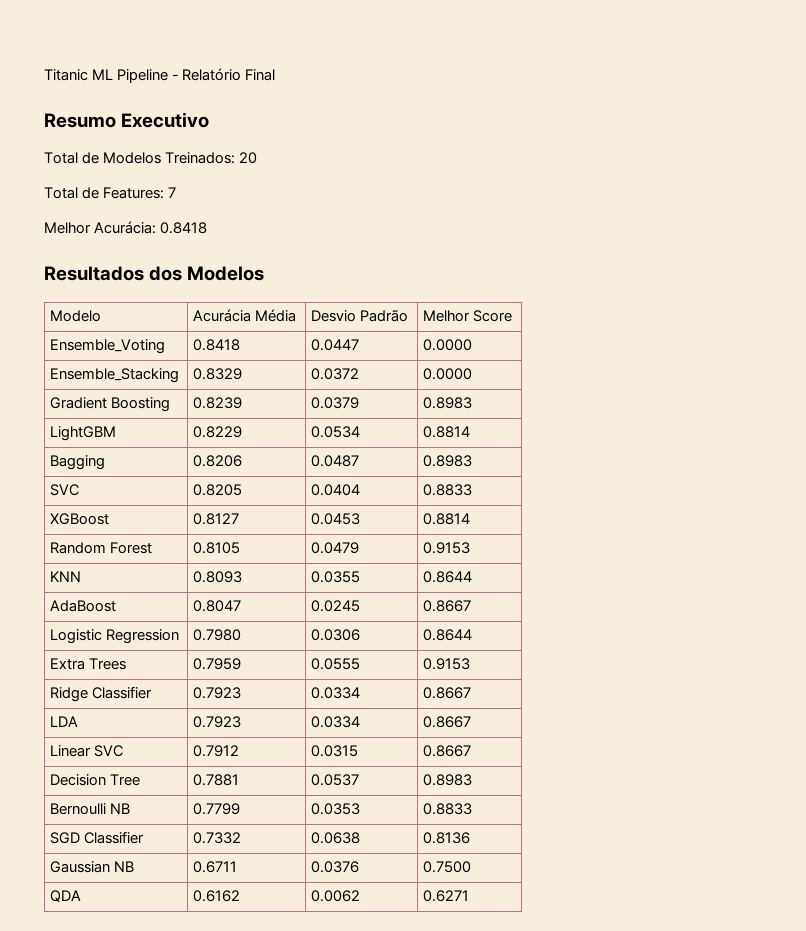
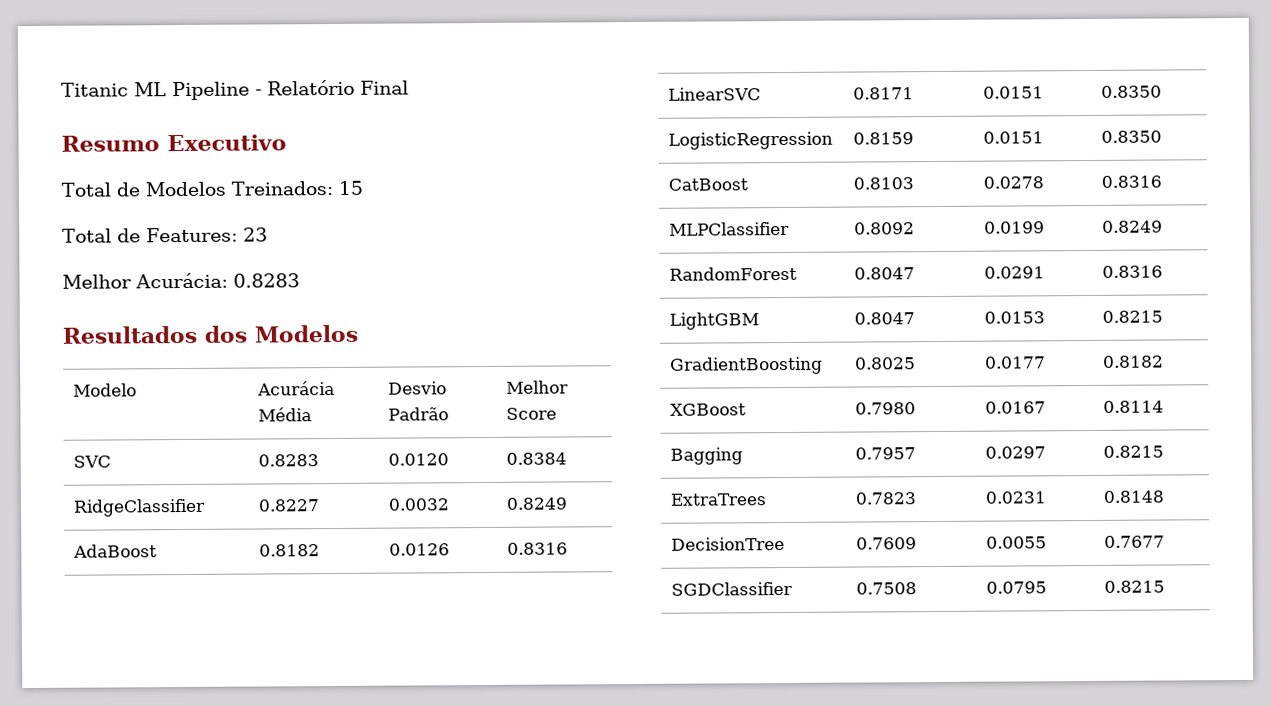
- Total de Modelos Treinados: 20
+ Total de Modelos Treinados: 15
- Total de Features: 7
+ Total de Features: 23
- Melhor Acurácia: 0.8418
+ Melhor Acurácia: 0.8283
- Ensemble_Voting | 0.8418 | 0.0447 | 0.0000
- Ensemble_Stacking | 0.8329 | 0.0372 | 0.0000
- Gradient Boosting | 0.8239 | 0.0379 | 0.8983
- LightGBM | 0.8229 | 0.0534 | 0.8814
- Bagging | 0.8206 | 0.0487 | 0.8983
- SVC | 0.8205 | 0.0404 | 0.8833
- XGBoost | 0.8127 | 0.0453 | 0.8814
- Random Forest | 0.8105 | 0.0479 | 0.9153
- KNN | 0.8093 | 0.0355 | 0.8644
- AdaBoost | 0.8047 | 0.0245 | 0.8667
- Logistic Regression | 0.7980 | 0.0306 | 0.8644
- Extra Trees | 0.7959 | 0.0555 | 0.9153
- Ridge Classifier | 0.7923 | 0.0334 | 0.8667
- LDA | 0.7923 | 0.0334 | 0.8667
- Linear SVC | 0.7912 | 0.0315 | 0.8667
- Decision Tree | 0.7881 | 0.0537 | 0.8983
- Bernoulli NB | 0.7799 | 0.0353 | 0.8833
- SGD Classifier | 0.7332 | 0.0638 | 0.8136
- Gaussian NB | 0.6711 | 0.0376 | 0.7500
- QDA | 0.6162 | 0.0062 | 0.6271
+ SVC | 0.8283 | 0.0120 | 0.8384
+ RidgeClassifier | 0.8227 | 0.0032 | 0.8249
+ AdaBoost | 0.8182 | 0.0126 | 0.8316
+ LinearSVC | 0.8171 | 0.0151 | 0.8350
+ LogisticRegression | 0.8159 | 0.0151 | 0.8350
+ CatBoost | 0.8103 | 0.0278 | 0.8316
+ MLPClassifier | 0.8092 | 0.0199 | 0.8249
+ RandomForest | 0.8047 | 0.0291 | 0.8316
+ LightGBM | 0.8047 | 0.0153 | 0.8215
+ GradientBoosting | 0.8025 | 0.0177 | 0.8182
+ XGBoost | 0.7980 | 0.0167 | 0.8114
+ Bagging | 0.7957 | 0.0297 | 0.8215
+ ExtraTrees | 0.7823 | 0.0231 | 0.8148
+ DecisionTree | 0.7609 | 0.0055 | 0.7677
+ SGDClassifier | 0.7508 | 0.0795 | 0.8215

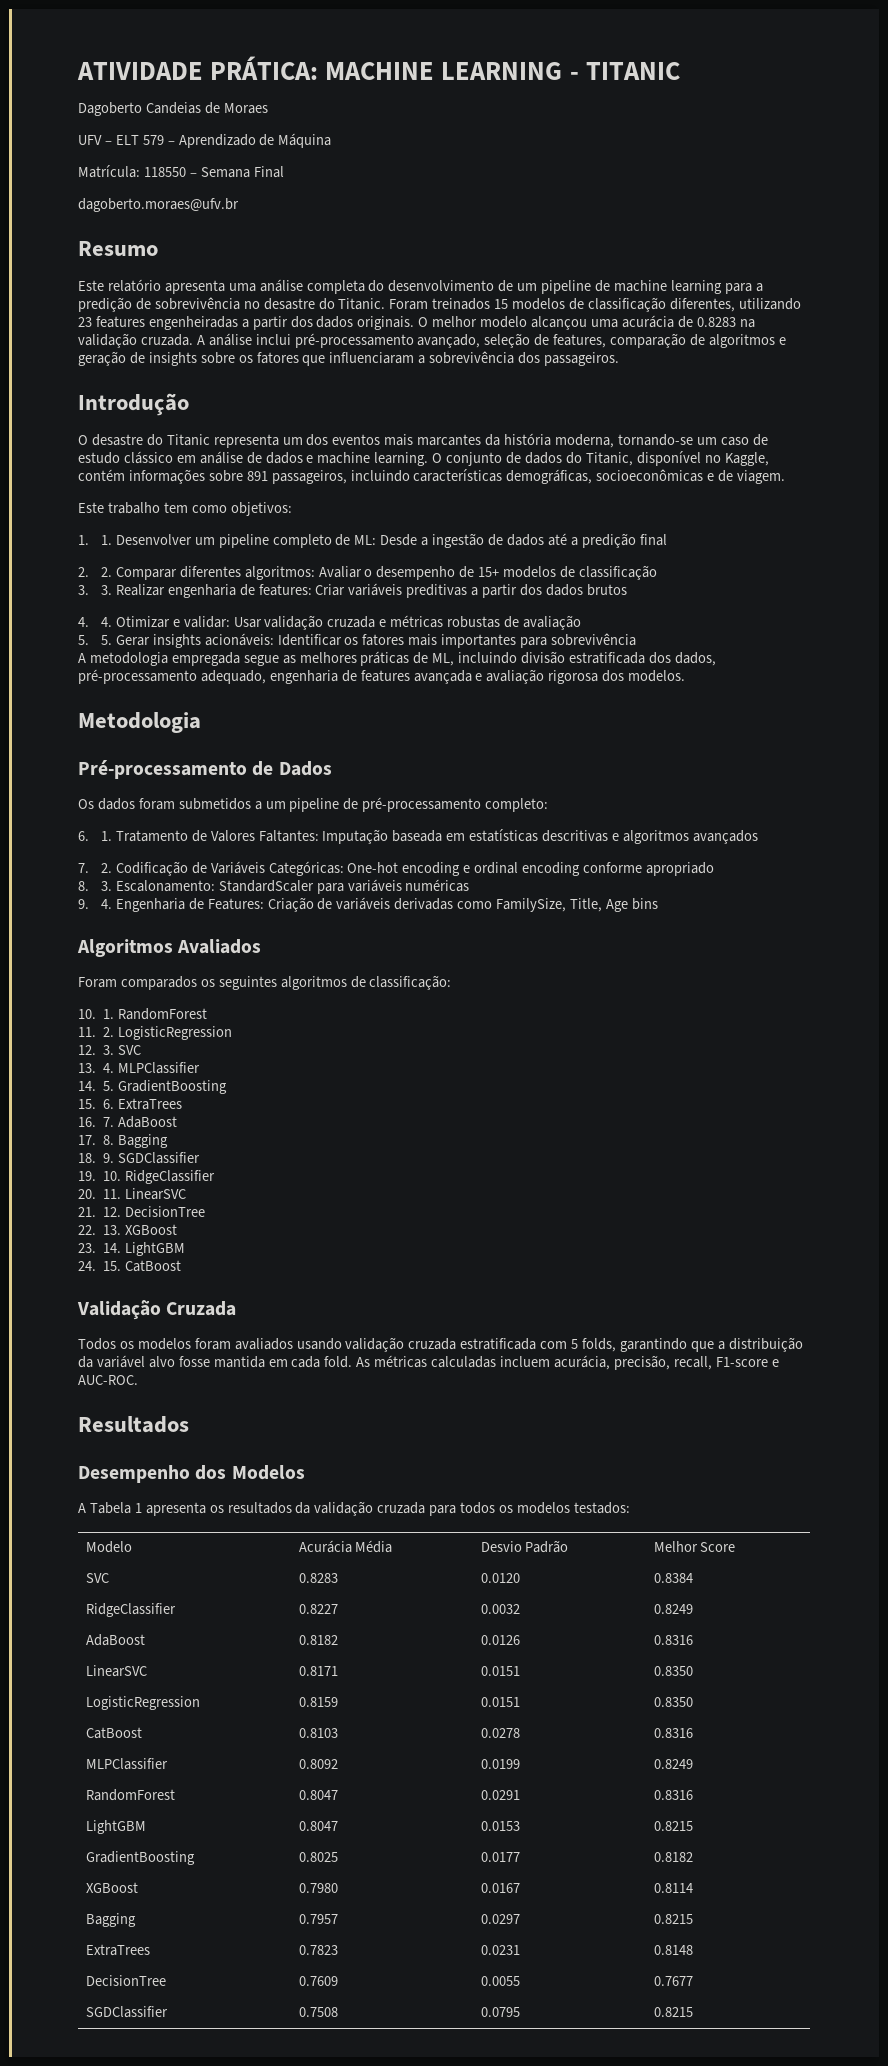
- Titanic ML Pipeline - Relatório Final
+ ATIVIDADE PRÁTICA: MACHINE LEARNING - TITANIC
+ Dagoberto Candeias de Moraes
+ UFV – ELT 579 – Aprendizado de Máquina
+ Matrícula: 118550 – Semana Final
+ dagoberto.moraes@ufv.br
- Resumo Executivo
- Total de Modelos Treinados: 15
- Total de Features: 23
- Melhor Acurácia: 0.8283
+ Resumo
+ Este relatório apresenta uma análise completa do desenvolvimento de um pipeline de machine learning para a predição de sobrevivência no desastre do Titanic. Foram treinados 15 modelos de classificação diferentes, utilizando 23 features engenheiradas a partir dos dados originais. O melhor modelo alcançou uma acurácia de 0.8283 na validação cruzada. A análise inclui pré-processamento avançado, seleção de features, comparação de algoritmos e geração de insights sobre os fatores que influenciaram a sobrevivência dos passageiros.
+ Introdução
+ O desastre do Titanic representa um dos eventos mais marcantes da história moderna, tornando-se um caso de estudo clássico em análise de dados e machine learning. O conjunto de dados do Titanic, disponível no Kaggle, contém informações sobre 891 passageiros, incluindo características demográficas, socioeconômicas e de viagem.
+ Este trabalho tem como objetivos:
+ 1. 1. Desenvolver um pipeline completo de ML: Desde a ingestão de dados até a predição final
+ 2. 2. Comparar diferentes algoritmos: Avaliar o desempenho de 15+ modelos de classificação
+ 3. 3. Realizar engenharia de features: Criar variáveis preditivas a partir dos dados brutos
+ 4. 4. Otimizar e validar: Usar validação cruzada e métricas robustas de avaliação
+ 5. 5. Gerar insights acionáveis: Identificar os fatores mais importantes para sobrevivência
+ A metodologia empregada segue as melhores práticas de ML, incluindo divisão estratificada dos dados, pré-processamento adequado, engenharia de features avançada e avaliação rigorosa dos modelos.
+ Metodologia
+ Pré-processamento de Dados
+ Os dados foram submetidos a um pipeline de pré-processamento completo:
+ 6. 1. Tratamento de Valores Faltantes: Imputação baseada em estatísticas descritivas e algoritmos avançados
+ 7. 2. Codificação de Variáveis Categóricas: One-hot encoding e ordinal encoding conforme apropriado
+ 8. 3. Escalonamento: StandardScaler para variáveis numéricas
+ 9. 4. Engenharia de Features: Criação de variáveis derivadas como FamilySize, Title, Age bins
+ Algoritmos Avaliados
+ Foram comparados os seguintes algoritmos de classificação:
+ 10. 1. RandomForest
+ 11. 2. LogisticRegression
+ 12. 3. SVC
+ 13. 4. MLPClassifier
+ 14. 5. GradientBoosting
+ 15. 6. ExtraTrees
+ 16. 7. AdaBoost
+ 17. 8. Bagging
+ 18. 9. SGDClassifier
+ 19. 10. RidgeClassifier
+ 20. 11. LinearSVC
+ 21. 12. DecisionTree
+ 22. 13. XGBoost
+ 23. 14. LightGBM
+ 24. 15. CatBoost
+ Validação Cruzada
+ Todos os modelos foram avaliados usando validação cruzada estratificada com 5 folds, garantindo que a distribuição da variável alvo fosse mantida em cada fold. As métricas calculadas incluem acurácia, precisão, recall, F1-score e AUC-ROC.
- Resultados dos Modelos
+ Resultados
+ Desempenho dos Modelos
+ A Tabela 1 apresenta os resultados da validação cruzada para todos os modelos testados:

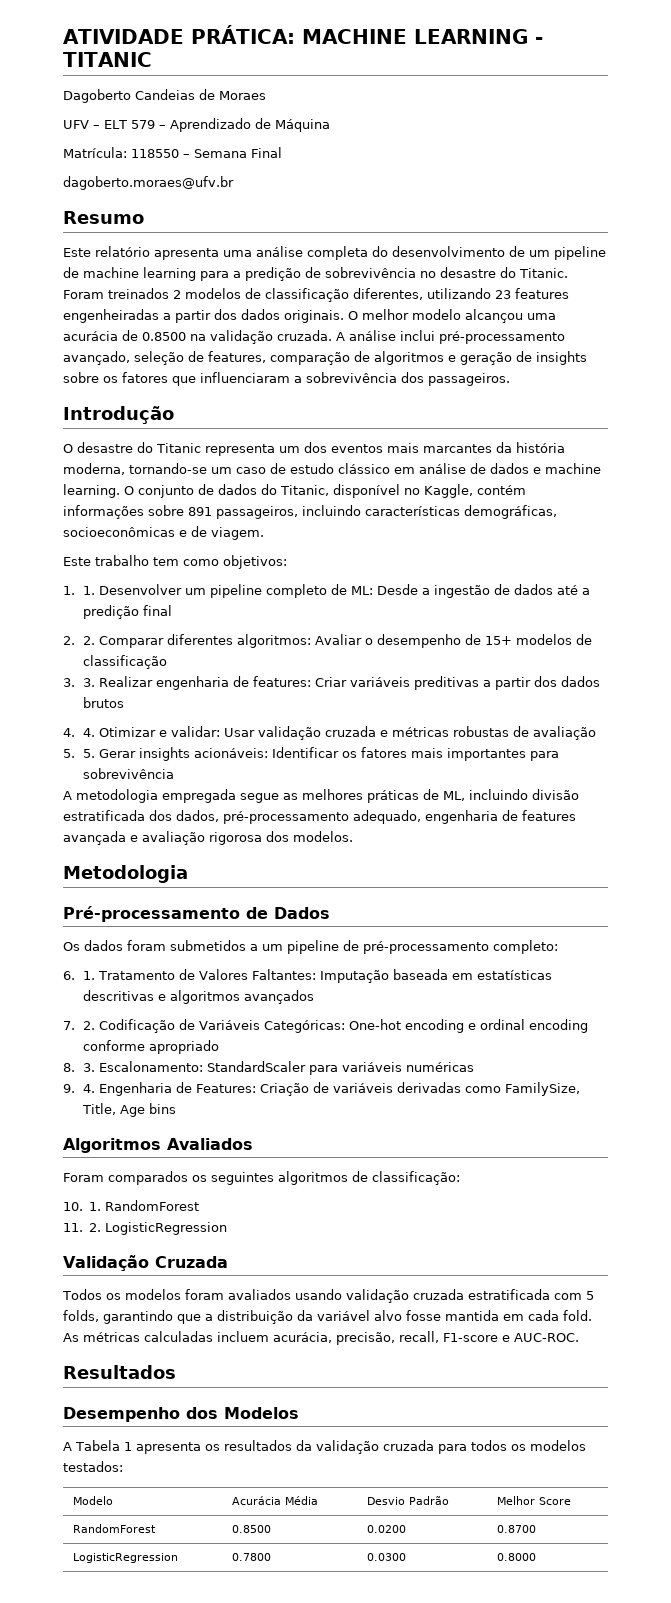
- Foram treinados 15 modelos de classificação diferentes, utilizando 23 features engenheiradas a partir dos dados originais.
+ Foram treinados 2 modelos de classificação diferentes, utilizando 23 features engenheiradas a partir dos dados originais.
- O melhor modelo alcançou uma acurácia de 0.8283 na validação cruzada.
+ O melhor modelo alcançou uma acurácia de 0.8500 na validação cruzada.
- 12. 3. SVC
- 13. 4. MLPClassifier
- 14. 5. GradientBoosting
- 15. 6. ExtraTrees
- 16. 7. AdaBoost
- 17. 8. Bagging
- 18. 9. SGDClassifier
- 19. 10. RidgeClassifier
- 20. 11. LinearSVC
- 21. 12. DecisionTree
- 22. 13. XGBoost
- 23. 14. LightGBM
- 24. 15. CatBoost
- SVC | 0.8283 | 0.0120 | 0.8384
- RidgeClassifier | 0.8227 | 0.0032 | 0.8249
- AdaBoost | 0.8182 | 0.0126 | 0.8316
- LinearSVC | 0.8171 | 0.0151 | 0.8350
- LogisticRegression | 0.8159 | 0.0151 | 0.8350
- CatBoost | 0.8103 | 0.0278 | 0.8316
- MLPClassifier | 0.8092 | 0.0199 | 0.8249
- RandomForest | 0.8047 | 0.0291 | 0.8316
- LightGBM | 0.8047 | 0.0153 | 0.8215
- GradientBoosting | 0.8025 | 0.0177 | 0.8182
- XGBoost | 0.7980 | 0.0167 | 0.8114
- Bagging | 0.7957 | 0.0297 | 0.8215
- ExtraTrees | 0.7823 | 0.0231 | 0.8148
- DecisionTree | 0.7609 | 0.0055 | 0.7677
- SGDClassifier | 0.7508 | 0.0795 | 0.8215
+ RandomForest | 0.8500 | 0.0200 | 0.8700
+ LogisticRegression | 0.7800 | 0.0300 | 0.8000

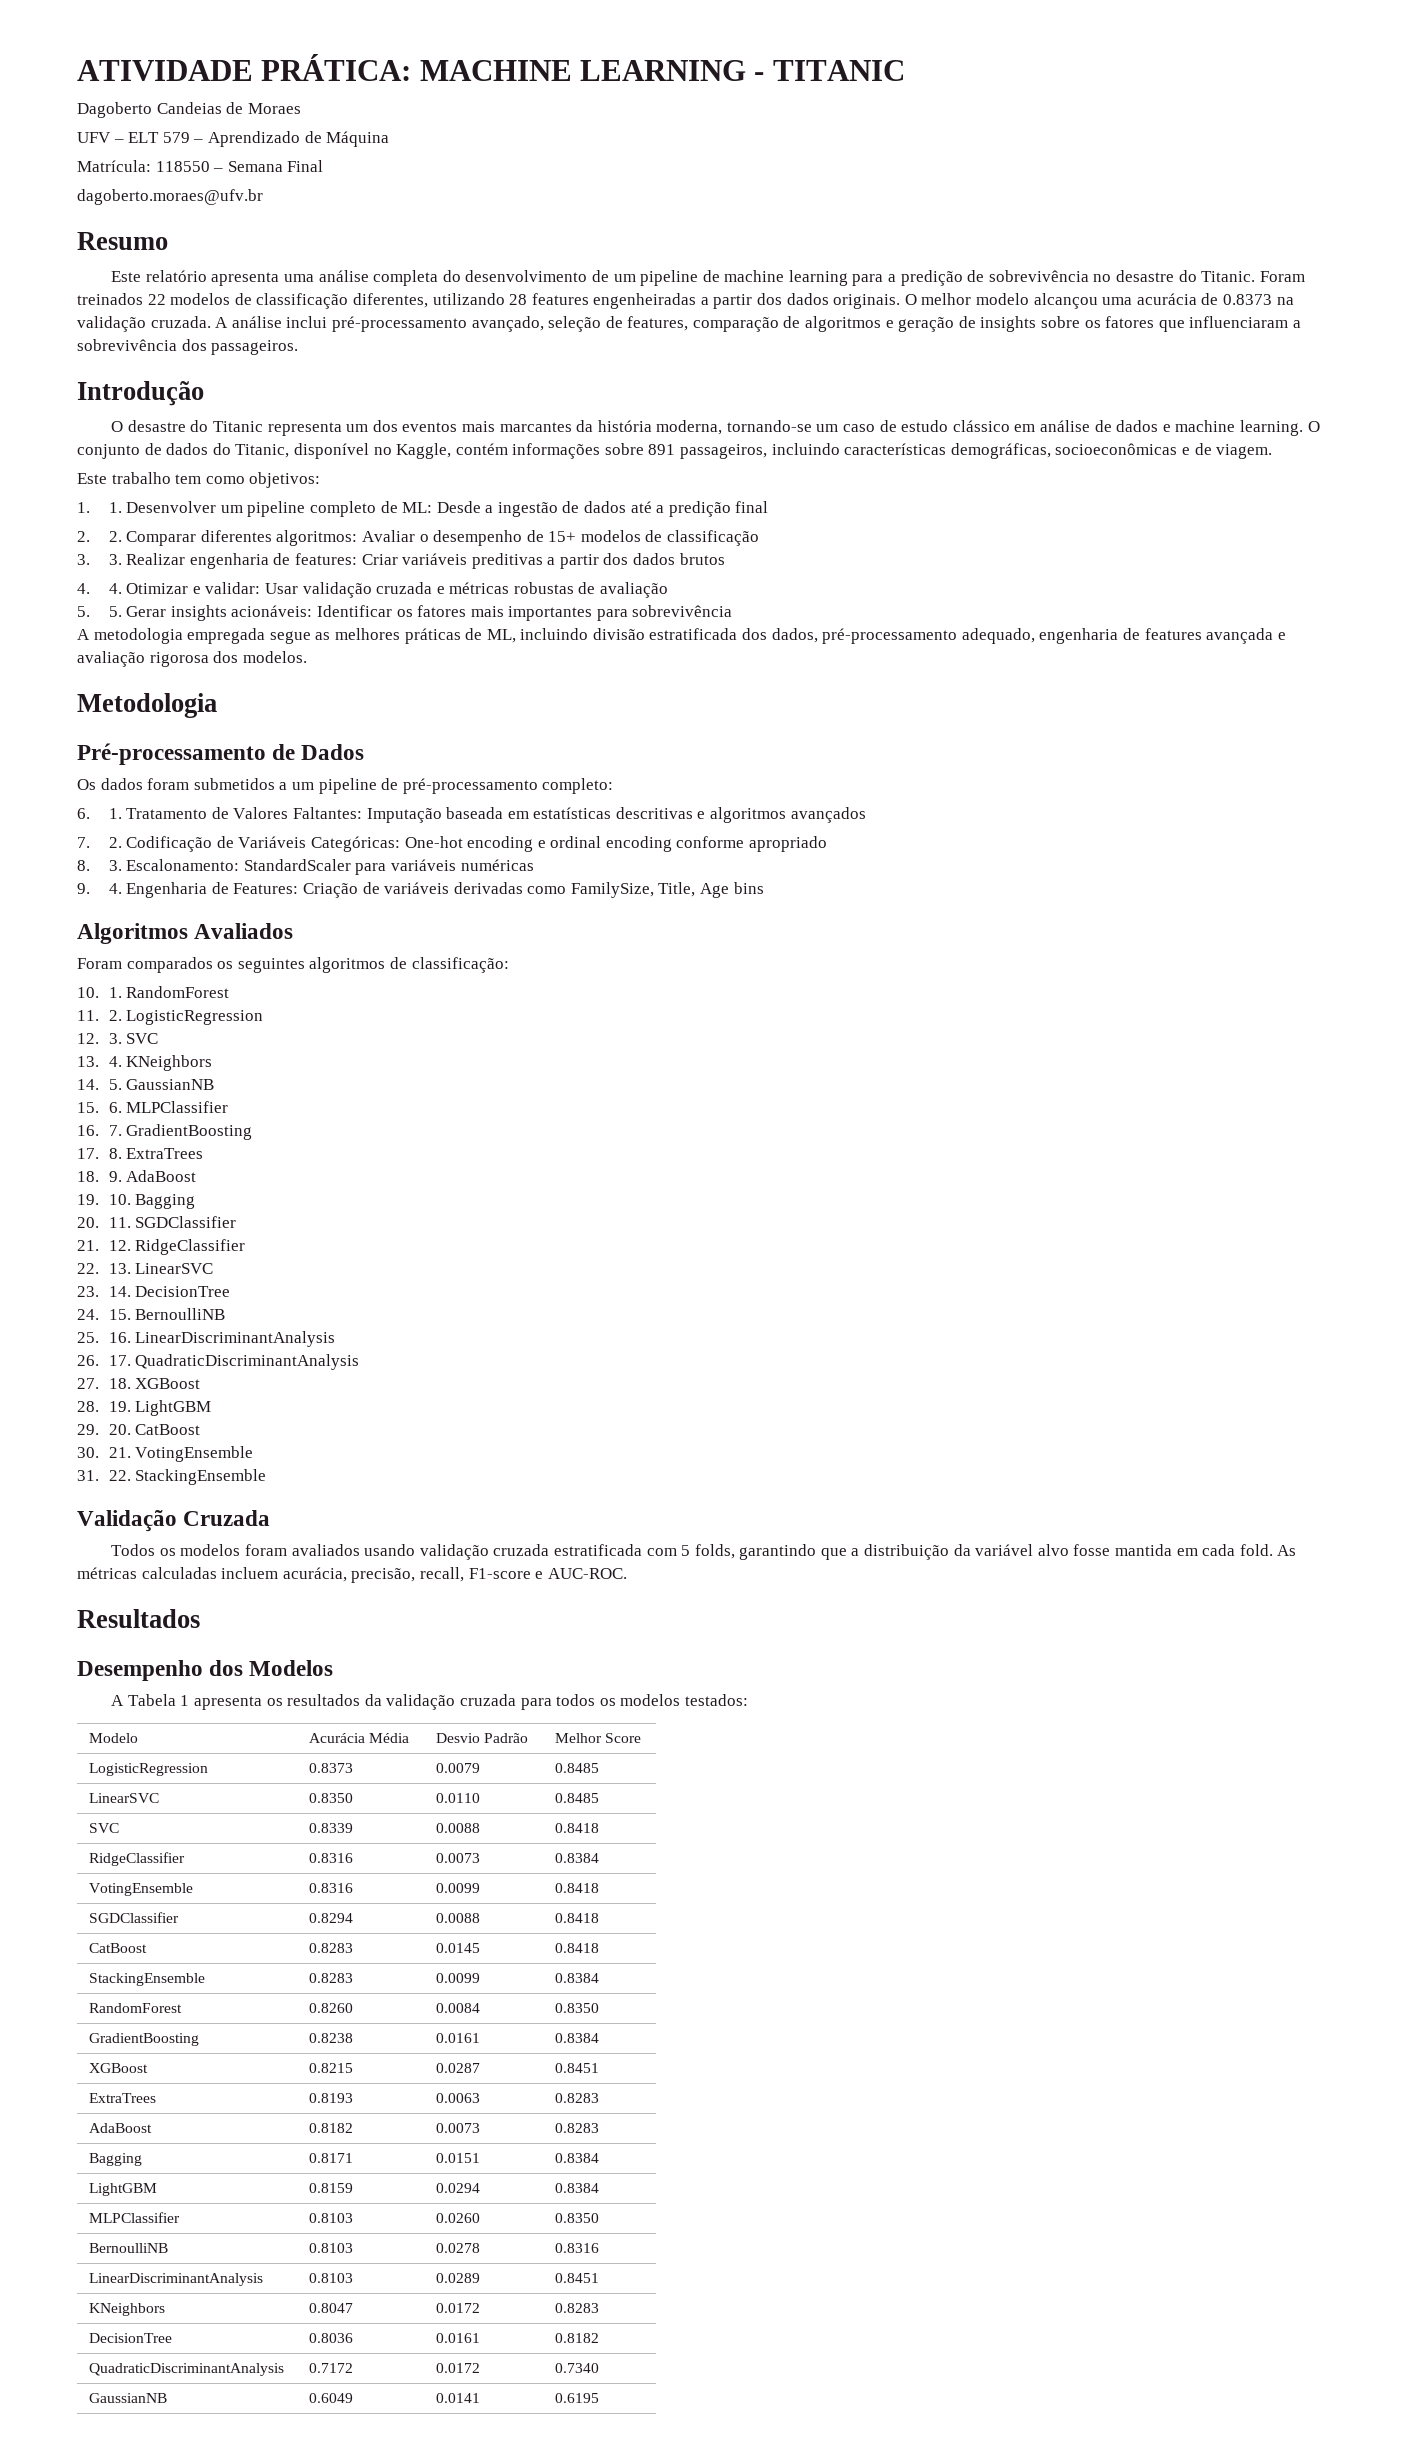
- Foram treinados 2 modelos de classificação diferentes, utilizando 23 features engenheiradas a partir dos dados originais.
+ Foram treinados 22 modelos de classificação diferentes, utilizando 28 features engenheiradas a partir dos dados originais.
- O melhor modelo alcançou uma acurácia de 0.8500 na validação cruzada.
+ O melhor modelo alcançou uma acurácia de 0.8373 na validação cruzada.
+ 12. 3. SVC
+ 13. 4. KNeighbors
+ 14. 5. GaussianNB
+ 15. 6. MLPClassifier
+ 16. 7. GradientBoosting
+ 17. 8. ExtraTrees
+ 18. 9. AdaBoost
+ 19. 10. Bagging
+ 20. 11. SGDClassifier
+ 21. 12. RidgeClassifier
+ 22. 13. LinearSVC
+ 23. 14. DecisionTree
+ 24. 15. BernoulliNB
+ 25. 16. LinearDiscriminantAnalysis
+ 26. 17. QuadraticDiscriminantAnalysis
+ 27. 18. XGBoost
+ 28. 19. LightGBM
+ 29. 20. CatBoost
+ 30. 21. VotingEnsemble
+ 31. 22. StackingEnsemble
- RandomForest | 0.8500 | 0.0200 | 0.8700
- LogisticRegression | 0.7800 | 0.0300 | 0.8000
+ LogisticRegression | 0.8373 | 0.0079 | 0.8485
+ LinearSVC | 0.8350 | 0.0110 | 0.8485
+ SVC | 0.8339 | 0.0088 | 0.8418
+ RidgeClassifier | 0.8316 | 0.0073 | 0.8384
+ VotingEnsemble | 0.8316 | 0.0099 | 0.8418
+ SGDClassifier | 0.8294 | 0.0088 | 0.8418
+ CatBoost | 0.8283 | 0.0145 | 0.8418
+ StackingEnsemble | 0.8283 | 0.0099 | 0.8384
+ RandomForest | 0.8260 | 0.0084 | 0.8350
+ GradientBoosting | 0.8238 | 0.0161 | 0.8384
+ XGBoost | 0.8215 | 0.0287 | 0.8451
+ ExtraTrees | 0.8193 | 0.0063 | 0.8283
+ AdaBoost | 0.8182 | 0.0073 | 0.8283
+ Bagging | 0.8171 | 0.0151 | 0.8384
+ LightGBM | 0.8159 | 0.0294 | 0.8384
+ MLPClassifier | 0.8103 | 0.0260 | 0.8350
+ BernoulliNB | 0.8103 | 0.0278 | 0.8316
+ LinearDiscriminantAnalysis | 0.8103 | 0.0289 | 0.8451
+ KNeighbors | 0.8047 | 0.0172 | 0.8283
+ DecisionTree | 0.8036 | 0.0161 | 0.8182
+ QuadraticDiscriminantAnalysis | 0.7172 | 0.0172 | 0.7340
+ GaussianNB | 0.6049 | 0.0141 | 0.6195

